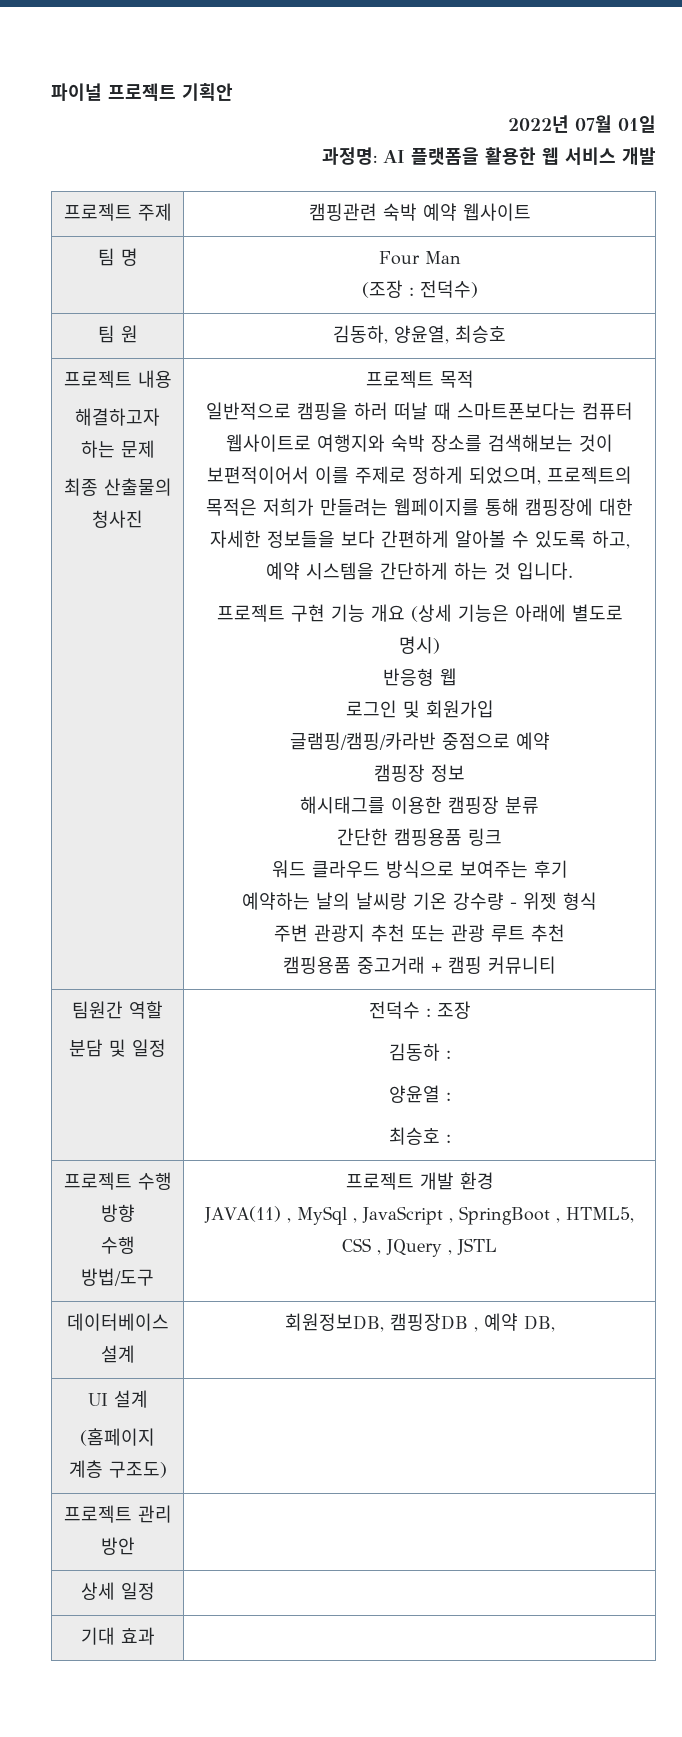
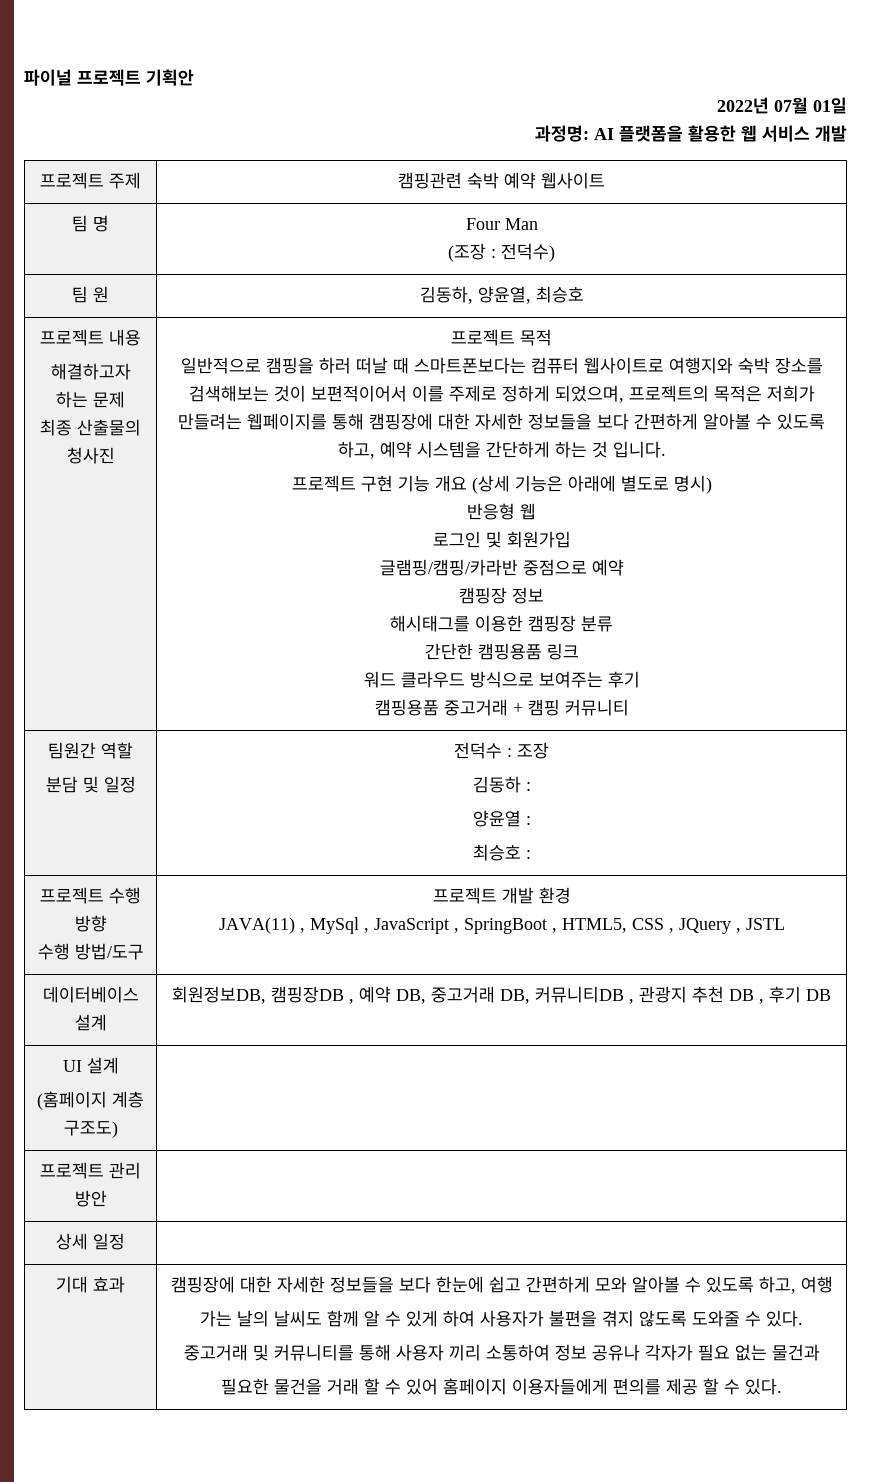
- 예약하는 날의 날씨랑 기온 강수량 - 위젯 형식
- 주변 관광지 추천 또는 관광 루트 추천
- 데이터베이스 설계 | 회원정보DB, 캠핑장DB , 예약 DB,
+ 데이터베이스 설계 | 회원정보DB, 캠핑장DB , 예약 DB, 중고거래 DB, 커뮤니티DB , 관광지 추천 DB , 후기 DB
+ 캠핑장에 대한 자세한 정보들을 보다 한눈에 쉽고 간편하게 모와 알아볼 수 있도록 하고, 여행
+ 가는 날의 날씨도 함께 알 수 있게 하여 사용자가 불편을 겪지 않도록 도와줄 수 있다.
+ 중고거래 및 커뮤니티를 통해 사용자 끼리 소통하여 정보 공유나 각자가 필요 없는 물건과
+ 필요한 물건을 거래 할 수 있어 홈페이지 이용자들에게 편의를 제공 할 수 있다.

